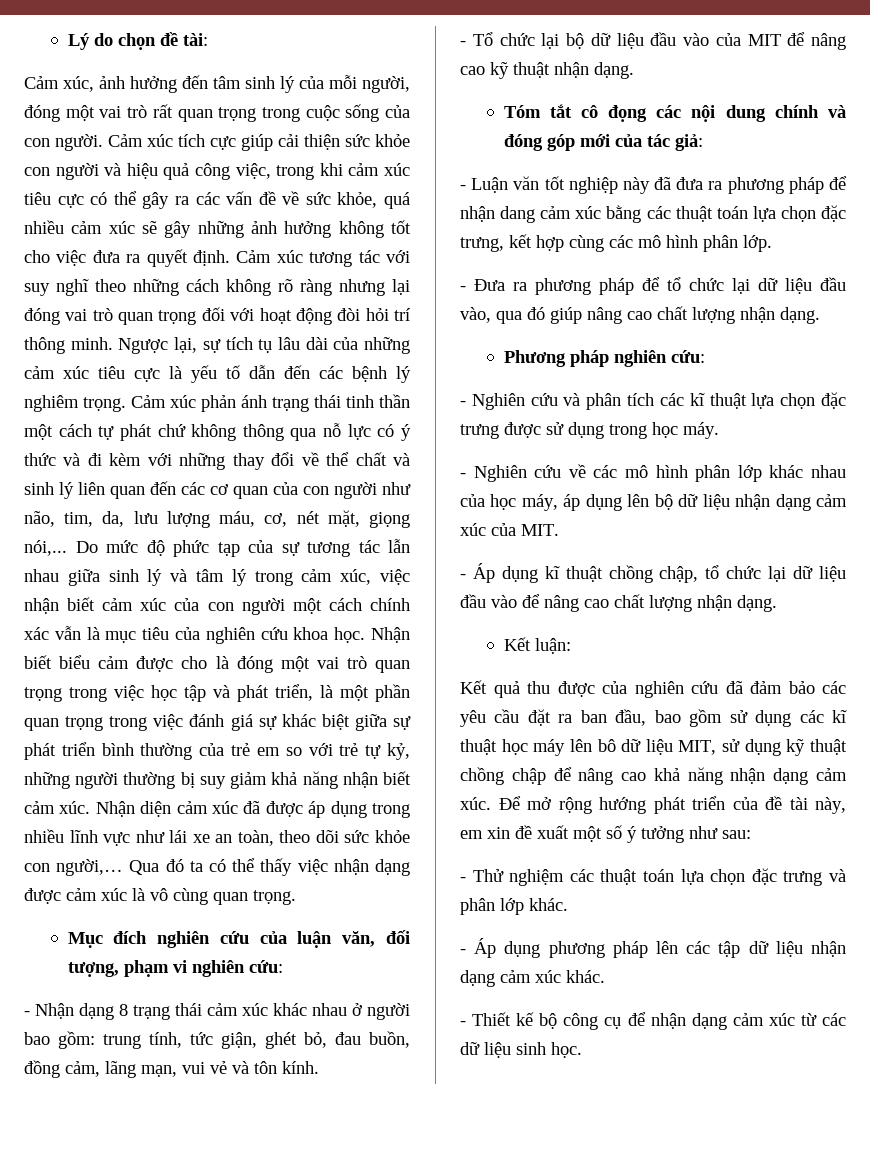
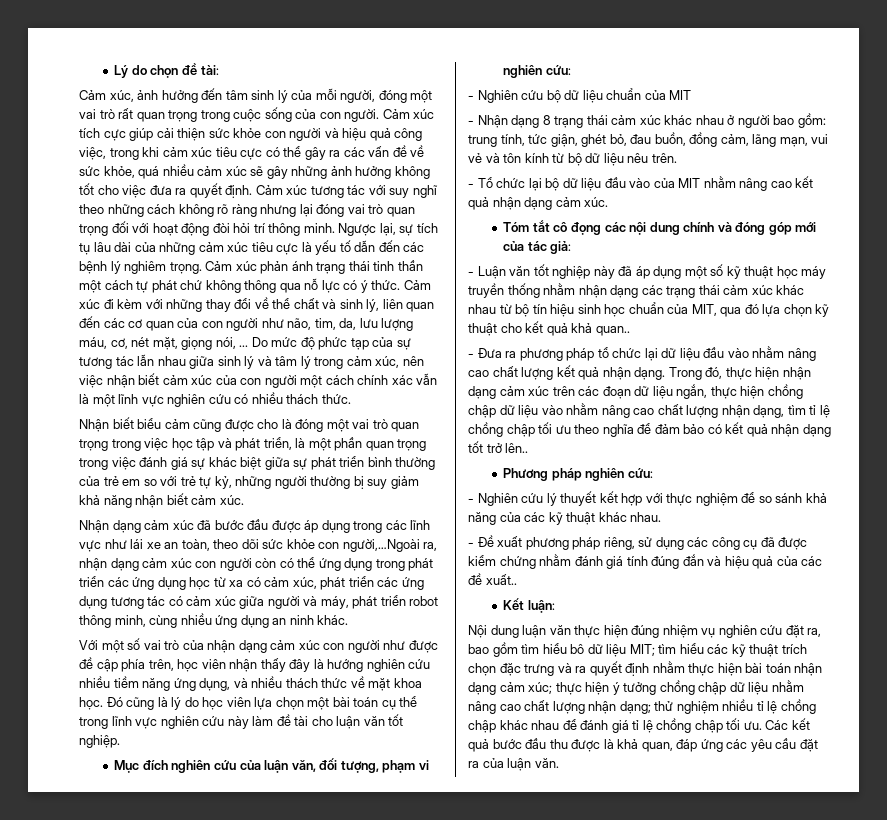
- Cảm xúc phản ánh trạng thái tinh thần một cách tự phát chứ không thông qua nỗ lực có ý thức và đi kèm với những thay đổi về thể chất và sinh lý liên quan đến các cơ quan của con người như não, tim, da, lưu lượng máu, cơ, nét mặt, giọng nói,...
+ Cảm xúc phản ánh trạng thái tinh thần một cách tự phát chứ không thông qua nỗ lực có ý thức. Cảm xúc đi kèm với những thay đổi về thể chất và sinh lý, liên quan đến các cơ quan của con người như não, tim, da, lưu lượng máu, cơ, nét mặt, giọng nói, ...
- Do mức độ phức tạp của sự tương tác lẫn nhau giữa sinh lý và tâm lý trong cảm xúc, việc nhận biết cảm xúc của con người một cách chính xác vẫn là mục tiêu của nghiên cứu khoa học. Nhận biết biểu cảm được cho là đóng một vai trò quan trọng trong việc học tập và phát triển, là một phần quan trọng trong việc đánh giá sự khác biệt giữa sự phát triển bình thường của trẻ em so với trẻ tự kỷ, những người thường bị suy giảm khả năng nhận biết cảm xúc. Nhận diện cảm xúc đã được áp dụng trong nhiều lĩnh vực như lái xe an toàn, theo dõi sức khỏe con người,… Qua đó ta có thể thấy việc nhận dạng được cảm xúc là vô cùng quan trọng.
+ Do mức độ phức tạp của sự tương tác lẫn nhau giữa sinh lý và tâm lý trong cảm xúc, nên việc nhận biết cảm xúc của con người một cách chính xác vẫn là một lĩnh vực nghiên cứu có nhiều thách thức.
+ Nhận biết biểu cảm cũng được cho là đóng một vai trò quan trọng trong việc học tập và phát triển, là một phần quan trọng trong việc đánh giá sự khác biệt giữa sự phát triển bình thường của trẻ em so với trẻ tự kỷ, những người thường bị suy giảm khả năng nhận biết cảm xúc.
+ Nhận dạng cảm xúc đã bước đầu được áp dụng trong các lĩnh vực như lái xe an toàn, theo dõi sức khỏe con người,…Ngoài ra, nhận dạng cảm xúc con người còn có thể ứng dụng trong phát triển các ứng dụng học từ xa có cảm xúc, phát triển các ứng dụng tương tác có cảm xúc giữa người và máy, phát triển robot thông minh, cùng nhiều ứng dụng an ninh khác.
+ Với một số vai trò của nhận dạng cảm xúc con người như được đề cập phía trên, học viên nhận thấy đây là hướng nghiên cứu nhiều tiềm năng ứng dụng, và nhiều thách thức về mặt khoa học. Đó cũng là lý do học viên lựa chọn một bài toán cụ thể trong lĩnh vực nghiên cứu này làm đề tài cho luận văn tốt nghiệp.
+ - Nghiên cứu bộ dữ liệu chuẩn của MIT
- - Nhận dạng 8 trạng thái cảm xúc khác nhau ở người bao gồm: trung tính, tức giận, ghét bỏ, đau buồn, đồng cảm, lãng mạn, vui vẻ và tôn kính.
+ - Nhận dạng 8 trạng thái cảm xúc khác nhau ở người bao gồm: trung tính, tức giận, ghét bỏ, đau buồn, đồng cảm, lãng mạn, vui vẻ và tôn kính từ bộ dữ liệu nêu trên.
- - Tổ chức lại bộ dữ liệu đầu vào của MIT để nâng cao kỹ thuật nhận dạng.
+ - Tổ chức lại bộ dữ liệu đầu vào của MIT nhằm nâng cao kết quả nhận dạng cảm xúc.
- - Luận văn tốt nghiệp này đã đưa ra phương pháp để nhận dang cảm xúc bằng các thuật toán lựa chọn đặc trưng, kết hợp cùng các mô hình phân lớp.
+ - Luận văn tốt nghiệp này đã áp dụng một số kỹ thuật học máy truyền thống nhằm nhận dạng các trạng thái cảm xúc khác nhau từ bộ tín hiệu sinh học chuẩn của MIT, qua đó lựa chọn kỹ thuật cho kết quả khả quan..
- - Đưa ra phương pháp để tổ chức lại dữ liệu đầu vào, qua đó giúp nâng cao chất lượng nhận dạng.
+ - Đưa ra phương pháp tổ chức lại dữ liệu đầu vào nhằm nâng cao chất lượng kết quả nhận dạng. Trong đó, thực hiện nhận dạng cảm xúc trên các đoạn dữ liệu ngắn, thực hiện chồng chập dữ liệu vào nhằm nâng cao chất lượng nhận dạng, tìm tỉ lệ chồng chập tối ưu theo nghĩa để đảm bảo có kết quả nhận dạng tốt trở lên..
- - Nghiên cứu và phân tích các kĩ thuật lựa chọn đặc trưng được sử dụng trong học máy.
- - Nghiên cứu về các mô hình phân lớp khác nhau của học máy, áp dụng lên bộ dữ liệu nhận dạng cảm xúc của MIT.
- - Áp dụng kĩ thuật chồng chập, tổ chức lại dữ liệu đầu vào để nâng cao chất lượng nhận dạng.
+ - Nghiên cứu lý thuyết kết hợp với thực nghiệm để so sánh khả năng của các kỹ thuật khác nhau.
+ - Đề xuất phương pháp riêng, sử dụng các công cụ đã được kiểm chứng nhằm đánh giá tính đúng đắn và hiệu quả của các đề xuất..
  Kết luận:
- Kết quả thu được của nghiên cứu đã đảm bảo các yêu cầu đặt ra ban đầu, bao gồm sử dụng các kĩ thuật học máy lên bô dữ liệu MIT, sử dụng kỹ thuật chồng chập để nâng cao khả năng nhận dạng cảm xúc. Để mở rộng hướng phát triển của đề tài này, em xin đề xuất một số ý tưởng như sau:
- - Thử nghiệm các thuật toán lựa chọn đặc trưng và phân lớp khác.
- - Áp dụng phương pháp lên các tập dữ liệu nhận dạng cảm xúc khác.
- - Thiết kế bộ công cụ để nhận dạng cảm xúc từ các dữ liệu sinh học.
+ Nội dung luận văn thực hiện đúng nhiệm vụ nghiên cứu đặt ra, bao gồm tìm hiểu bô dữ liệu MIT; tìm hiểu các kỹ thuật trích chọn đặc trưng và ra quyết định nhằm thực hiện bài toán nhận dạng cảm xúc; thực hiện ý tưởng chồng chập dữ liệu nhằm nâng cao chất lượng nhận dạng; thử nghiệm nhiều tỉ lệ chồng chập khác nhau để đánh giá tỉ lệ chồng chập tối ưu. Các kết quả bước đầu thu được là khả quan, đáp ứng các yêu cầu đặt ra của luận văn.

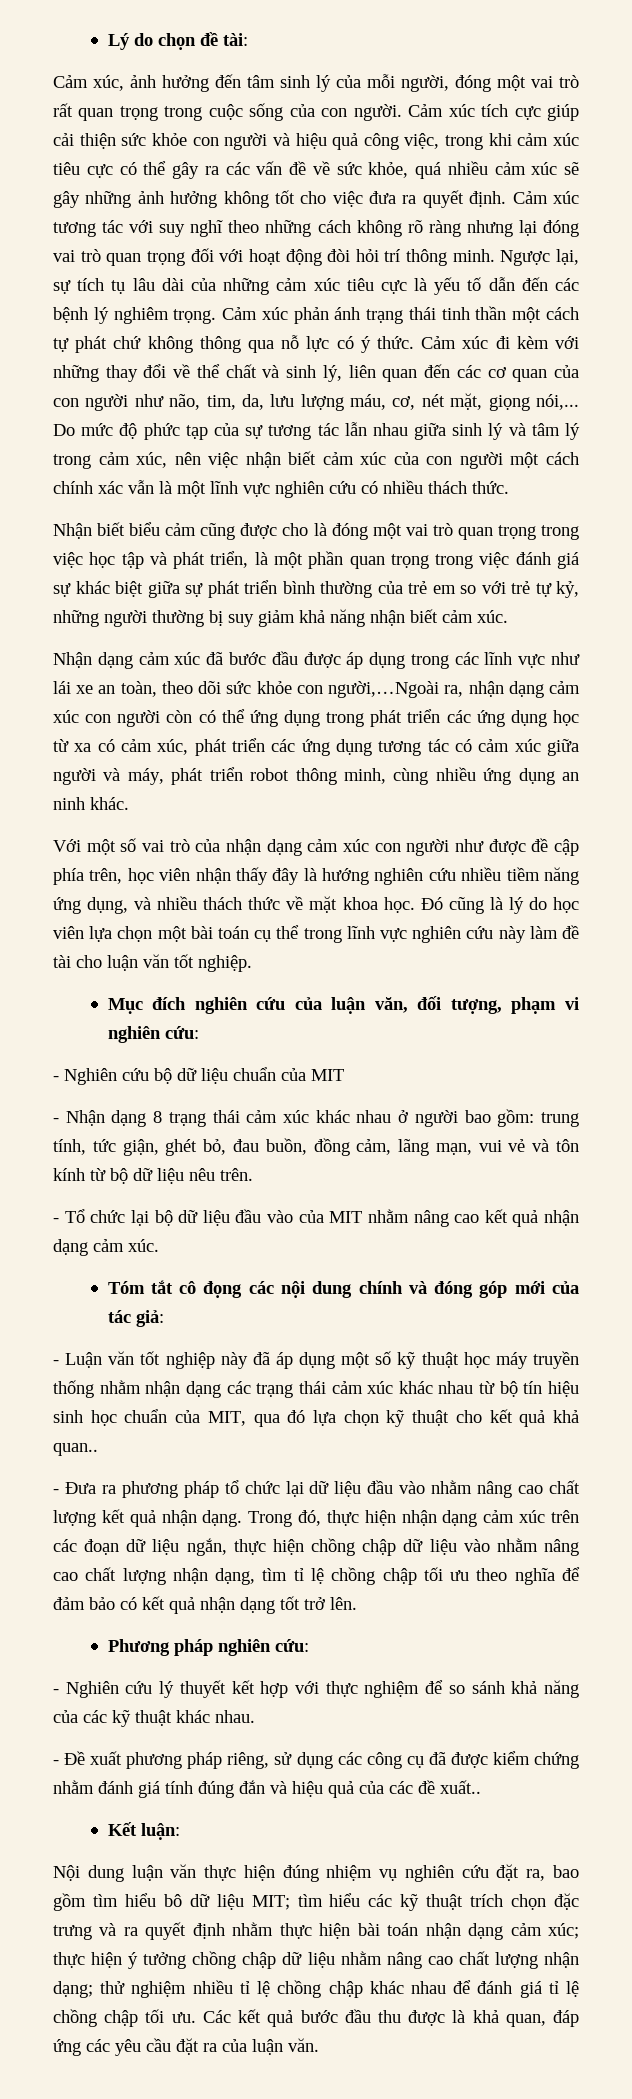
- Cảm xúc đi kèm với những thay đổi về thể chất và sinh lý, liên quan đến các cơ quan của con người như não, tim, da, lưu lượng máu, cơ, nét mặt, giọng nói, ...
+ Cảm xúc đi kèm với những thay đổi về thể chất và sinh lý, liên quan đến các cơ quan của con người như não, tim, da, lưu lượng máu, cơ, nét mặt, giọng nói,...
- Trong đó, thực hiện nhận dạng cảm xúc trên các đoạn dữ liệu ngắn, thực hiện chồng chập dữ liệu vào nhằm nâng cao chất lượng nhận dạng, tìm tỉ lệ chồng chập tối ưu theo nghĩa để đảm bảo có kết quả nhận dạng tốt trở lên..
+ Trong đó, thực hiện nhận dạng cảm xúc trên các đoạn dữ liệu ngắn, thực hiện chồng chập dữ liệu vào nhằm nâng cao chất lượng nhận dạng, tìm tỉ lệ chồng chập tối ưu theo nghĩa để đảm bảo có kết quả nhận dạng tốt trở lên.

